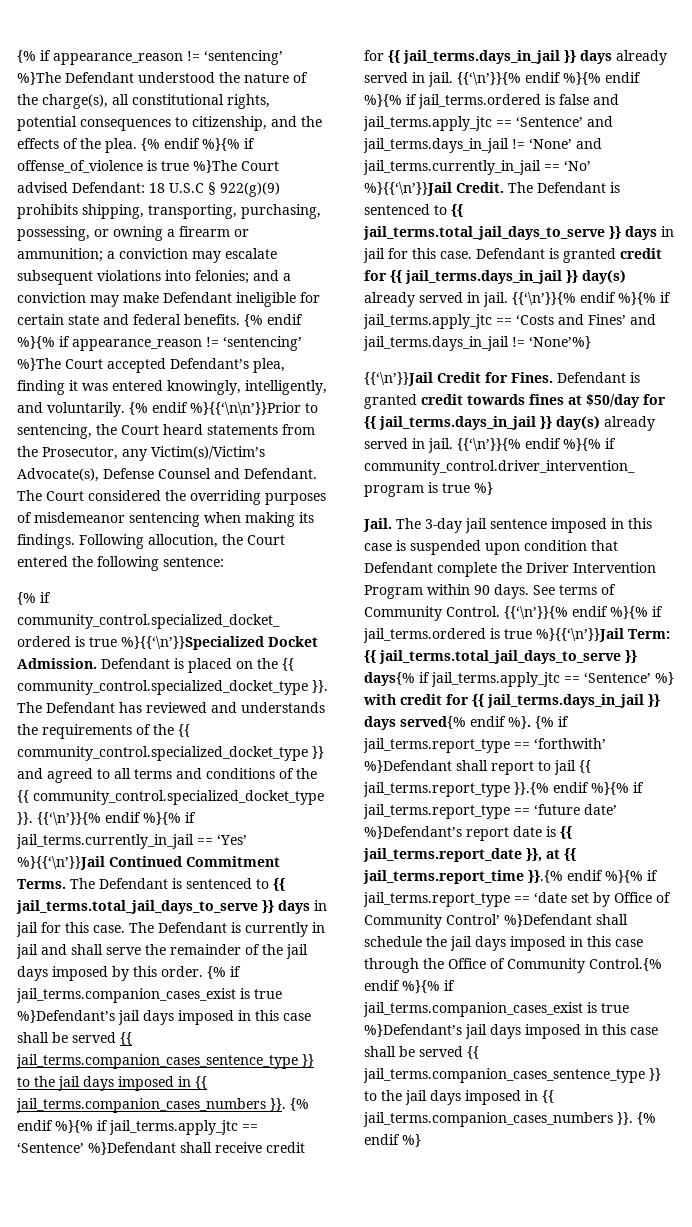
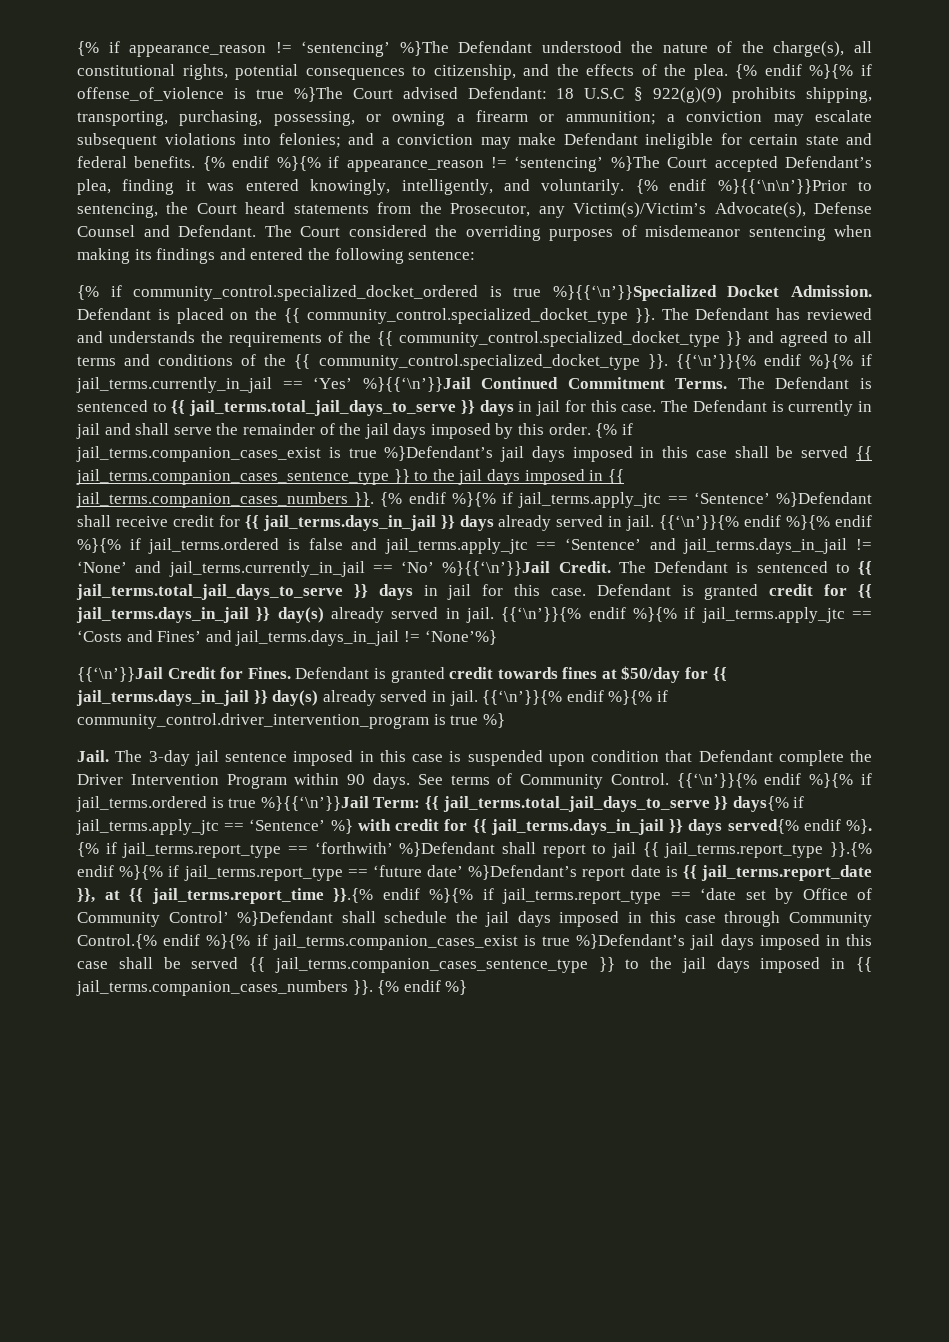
- The Court considered the overriding purposes of misdemeanor sentencing when making its findings. Following allocution, the Court entered the following sentence:
+ The Court considered the overriding purposes of misdemeanor sentencing when making its findings and entered the following sentence:
- {% if jail_terms.report_type == ‘forthwith’ %}Defendant shall report to jail {{ jail_terms.report_type }}.{% endif %}{% if jail_terms.report_type == ‘future date’ %}Defendant’s report date is {{ jail_terms.report_date }}, at {{ jail_terms.report_time }}.{% endif %}{% if jail_terms.report_type == ‘date set by Office of Community Control’ %}Defendant shall schedule the jail days imposed in this case through the Office of Community Control.{% endif %}{% if jail_terms.companion_cases_exist is true %}Defendant’s jail days imposed in this case shall be served {{ jail_terms.companion_cases_sentence_type }} to the jail days imposed in {{ jail_terms.companion_cases_numbers }}.
+ {% if jail_terms.report_type == ‘forthwith’ %}Defendant shall report to jail {{ jail_terms.report_type }}.{% endif %}{% if jail_terms.report_type == ‘future date’ %}Defendant’s report date is {{ jail_terms.report_date }}, at {{ jail_terms.report_time }}.{% endif %}{% if jail_terms.report_type == ‘date set by Office of Community Control’ %}Defendant shall schedule the jail days imposed in this case through Community Control.{% endif %}{% if jail_terms.companion_cases_exist is true %}Defendant’s jail days imposed in this case shall be served {{ jail_terms.companion_cases_sentence_type }} to the jail days imposed in {{ jail_terms.companion_cases_numbers }}.

